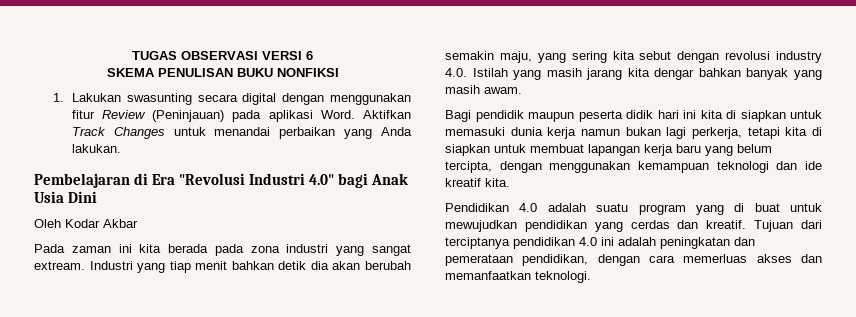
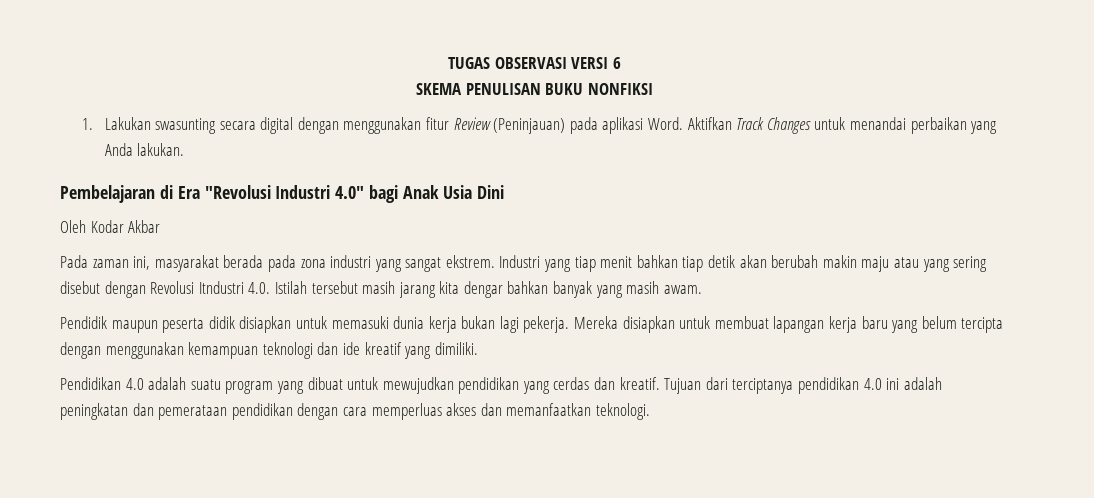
- Pada zaman ini kita berada pada zona industri yang sangat extream.
+ Pada zaman ini, masyarakat berada pada zona industri yang sangat ekstrem.
- Industri yang tiap menit bahkan detik dia akan berubah semakin maju, yang sering kita sebut dengan revolusi industry 4.0. Istilah yang masih jarang kita dengar bahkan banyak yang masih awam.
+ Industri yang tiap menit bahkan tiap detik akan berubah makin maju atau yang sering disebut dengan Revolusi Itndustri 4.0. Istilah tersebut masih jarang kita dengar bahkan banyak yang masih awam.
- Bagi pendidik maupun peserta didik hari ini kita di siapkan untuk memasuki dunia kerja namun bukan lagi perkerja, tetapi kita di siapkan untuk membuat lapangan kerja baru yang belum tercipta, dengan menggunakan kemampuan teknologi dan ide kreatif kita.
+ Pendidik maupun peserta didik disiapkan untuk memasuki dunia kerja bukan lagi pekerja. Mereka disiapkan untuk membuat lapangan kerja baru yang belum tercipta dengan menggunakan kemampuan teknologi dan ide kreatif yang dimiliki.
- Pendidikan 4.0 adalah suatu program yang di buat untuk mewujudkan pendidikan yang cerdas dan kreatif.
+ Pendidikan 4.0 adalah suatu program yang dibuat untuk mewujudkan pendidikan yang cerdas dan kreatif.
- Tujuan dari terciptanya pendidikan 4.0 ini adalah peningkatan dan pemerataan pendidikan, dengan cara memerluas akses dan memanfaatkan teknologi.
+ Tujuan dari terciptanya pendidikan 4.0 ini adalah peningkatan dan pemerataan pendidikan dengan cara memperluas akses dan memanfaatkan teknologi.

